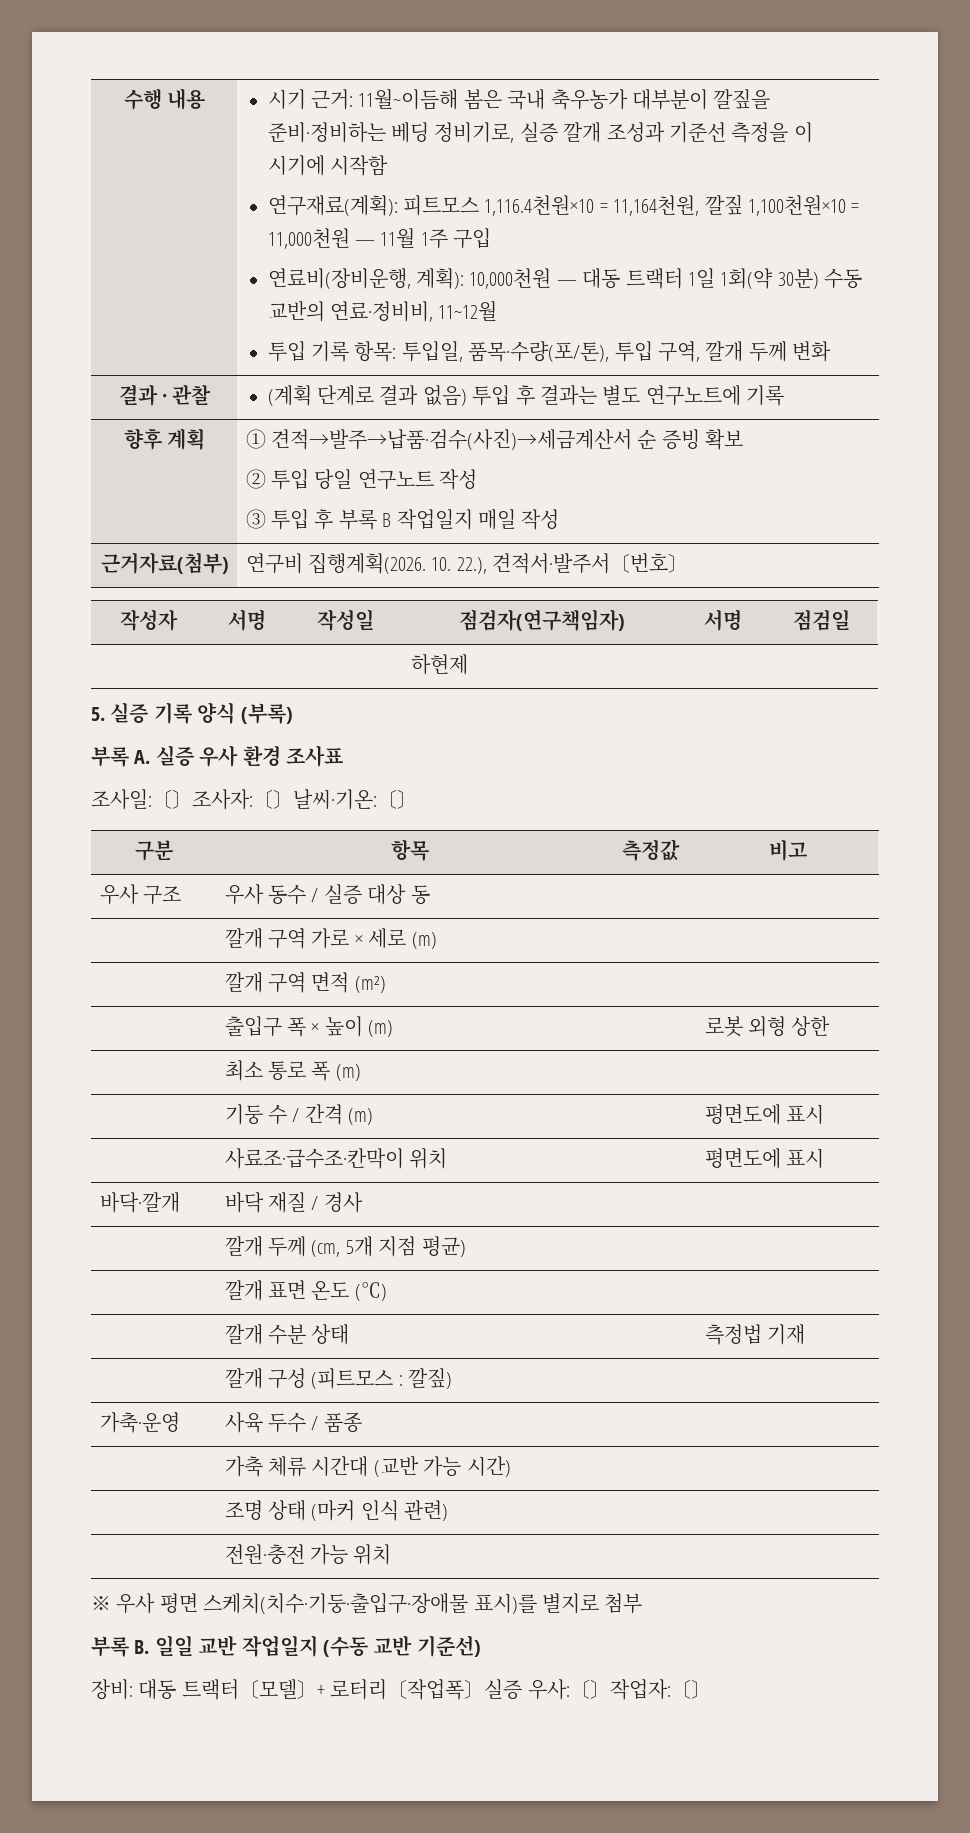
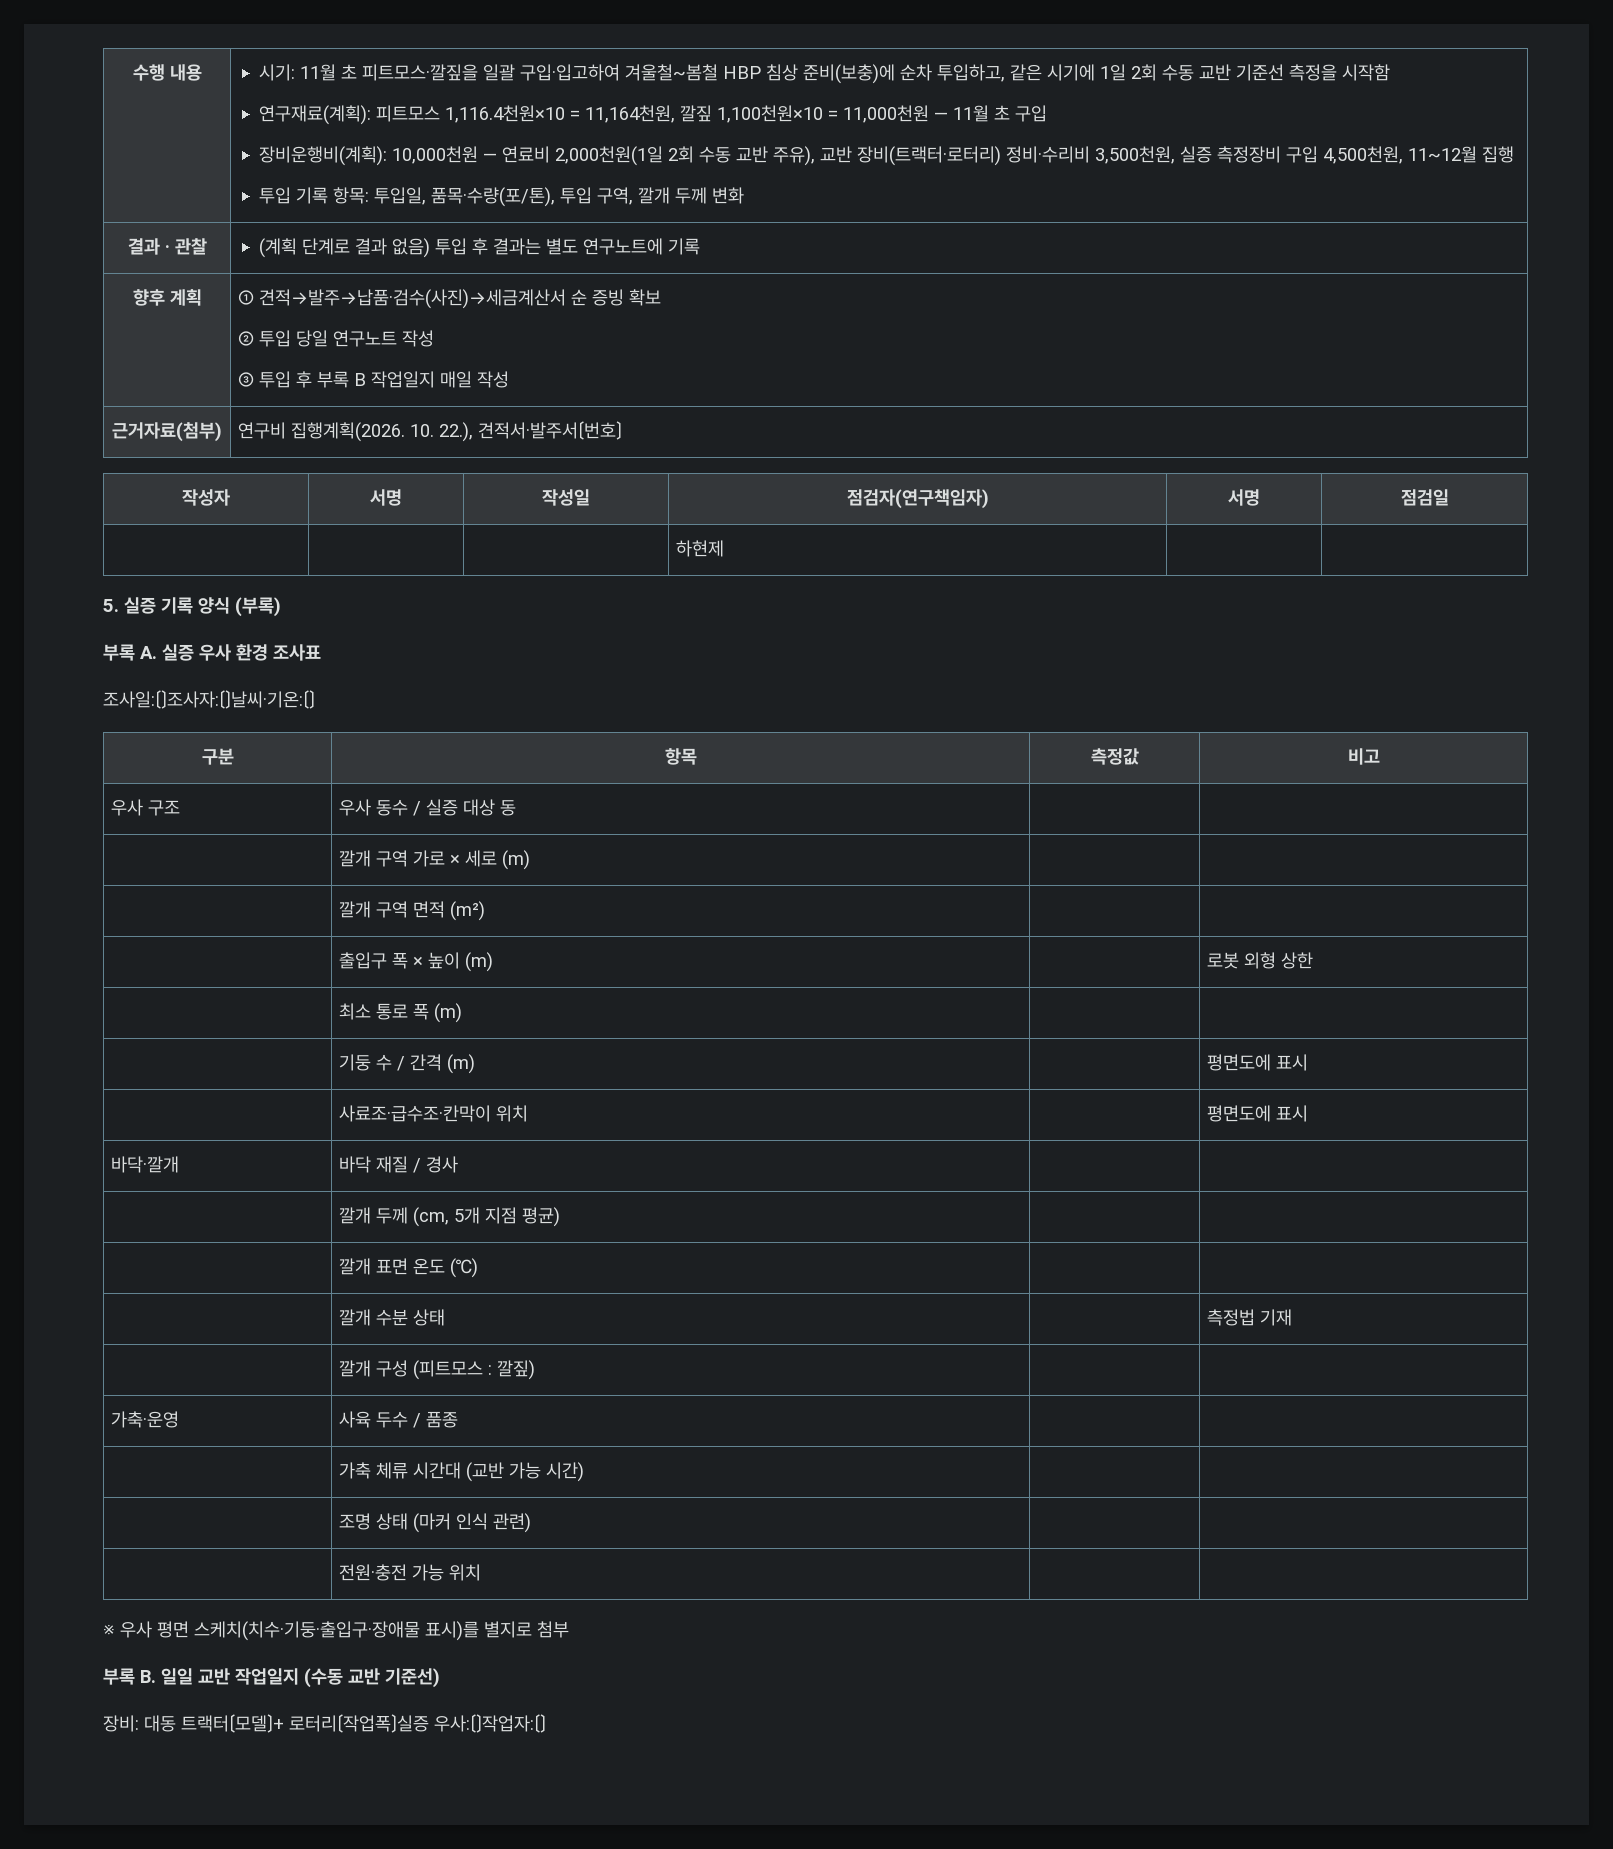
- 시기 근거: 11월~이듬해 봄은 국내 축우농가 대부분이 깔짚을 준비·정비하는 베딩 정비기로, 실증 깔개 조성과 기준선 측정을 이 시기에 시작함
+ 시기: 11월 초 피트모스·깔짚을 일괄 구입·입고하여 겨울철~봄철 HBP 침상 준비(보충)에 순차 투입하고, 같은 시기에 1일 2회 수동 교반 기준선 측정을 시작함
- 연구재료(계획): 피트모스 1,116.4천원×10 = 11,164천원, 깔짚 1,100천원×10 = 11,000천원 — 11월 1주 구입
+ 연구재료(계획): 피트모스 1,116.4천원×10 = 11,164천원, 깔짚 1,100천원×10 = 11,000천원 — 11월 초 구입
- 연료비(장비운행, 계획): 10,000천원 — 대동 트랙터 1일 1회(약 30분) 수동 교반의 연료·정비비, 11~12월
+ 장비운행비(계획): 10,000천원 — 연료비 2,000천원(1일 2회 수동 교반 주유), 교반 장비(트랙터·로터리) 정비·수리비 3,500천원, 실증 측정장비 구입 4,500천원, 11~12월 집행

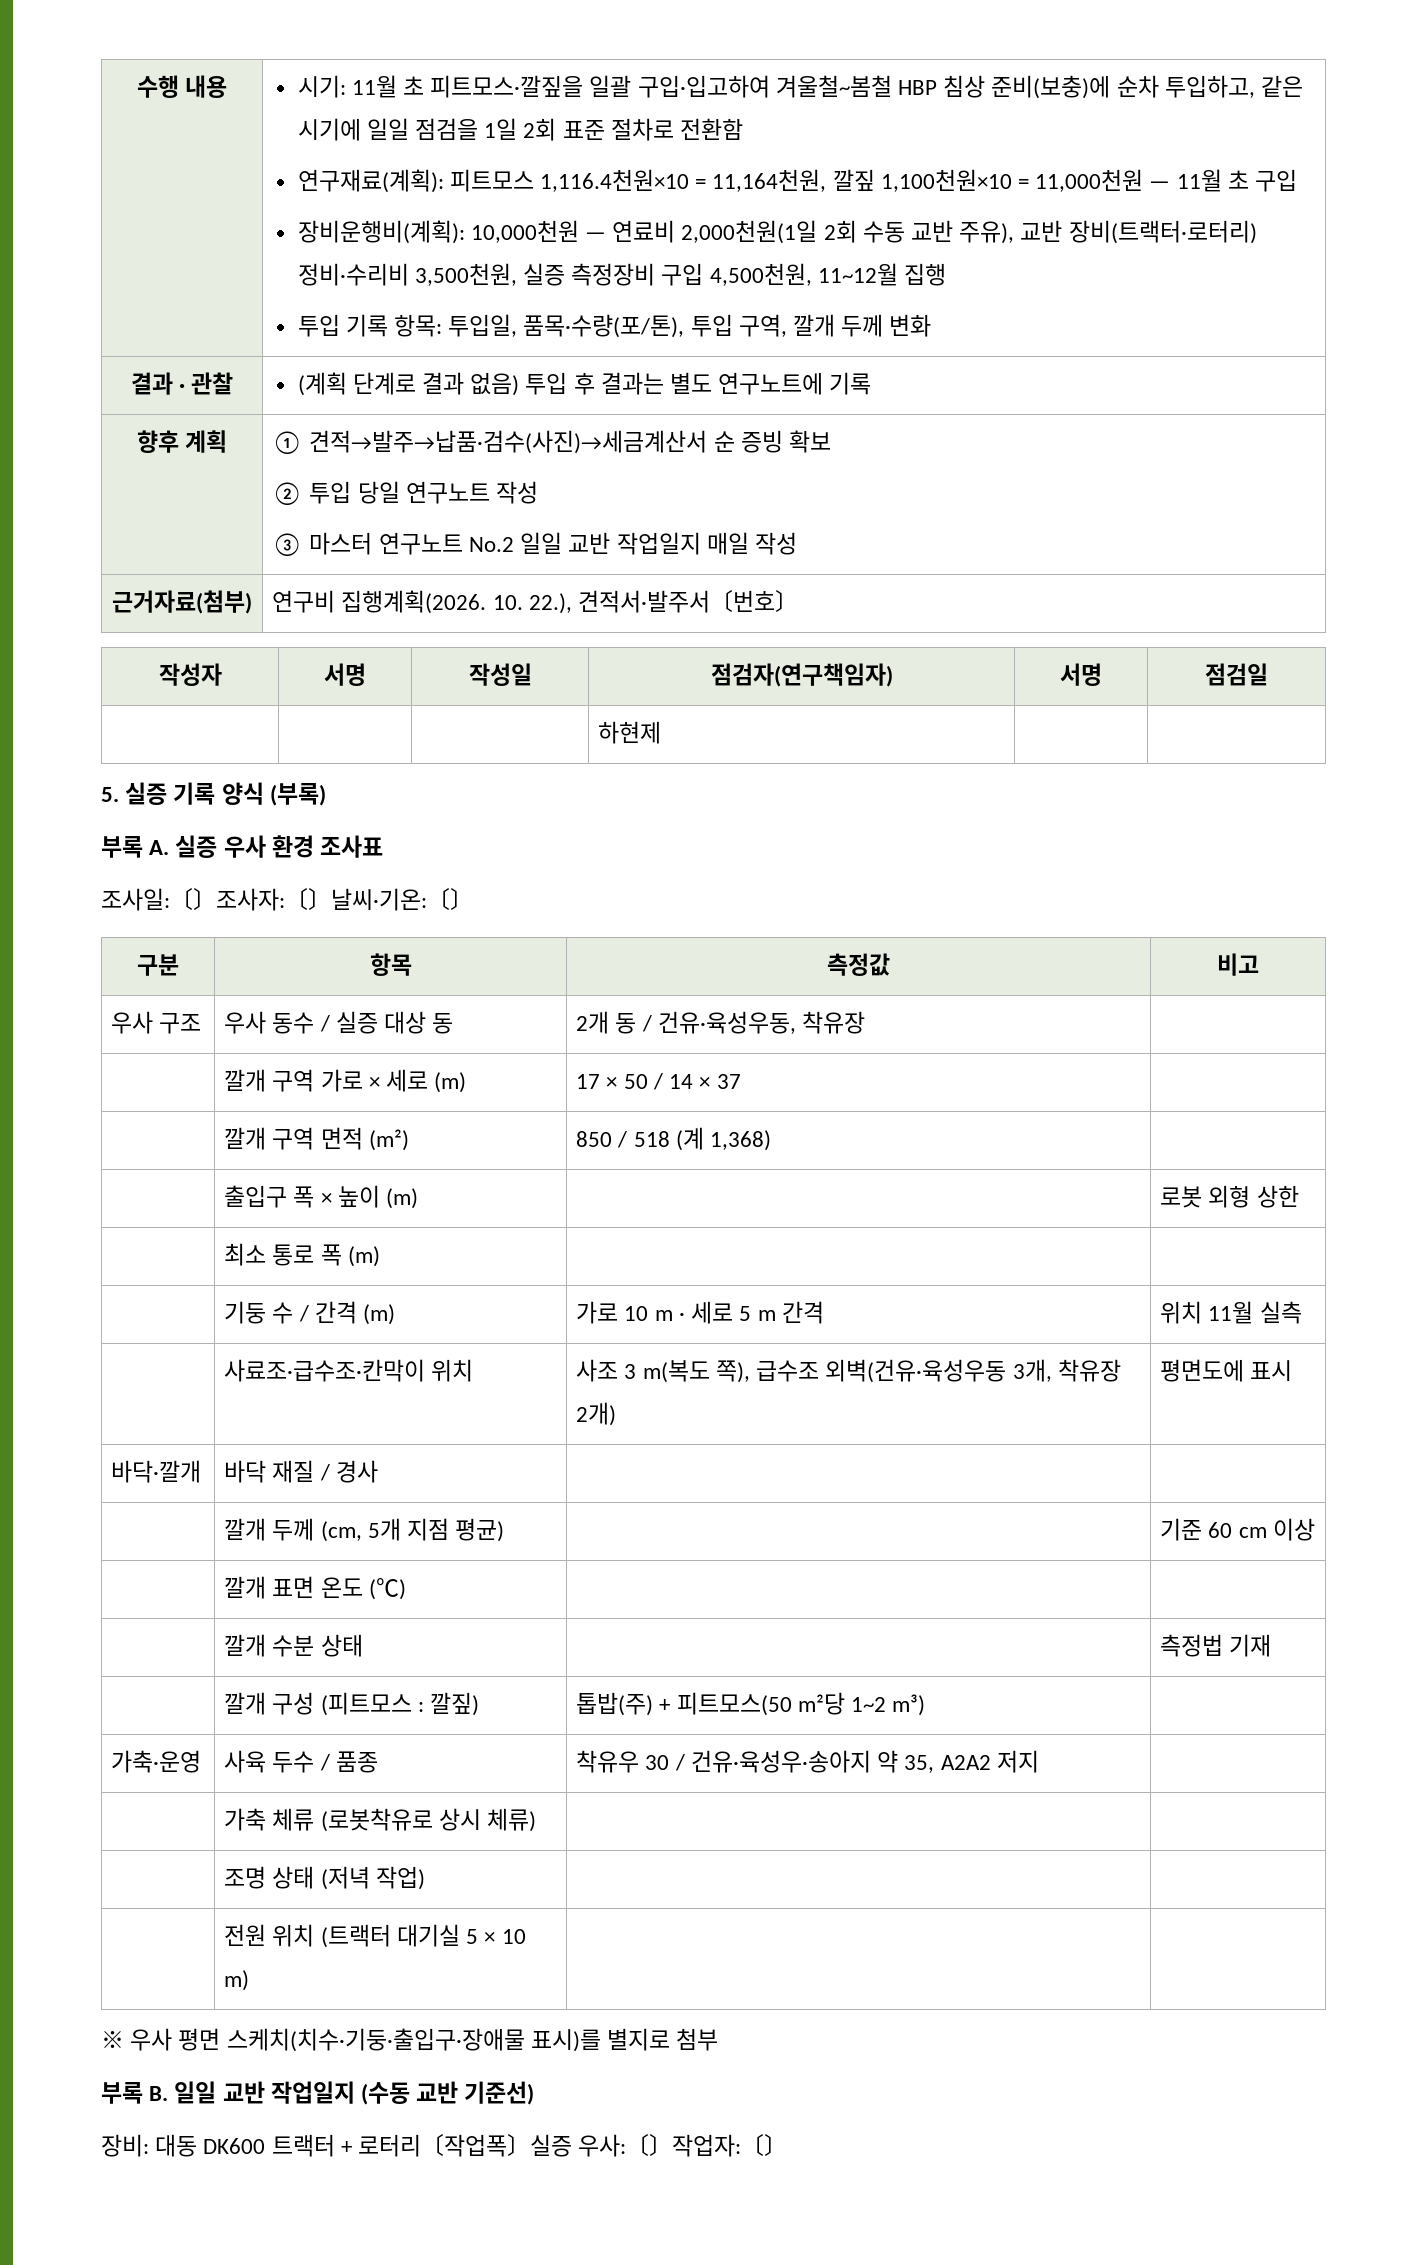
- 시기: 11월 초 피트모스·깔짚을 일괄 구입·입고하여 겨울철~봄철 HBP 침상 준비(보충)에 순차 투입하고, 같은 시기에 1일 2회 수동 교반 기준선 측정을 시작함
+ 시기: 11월 초 피트모스·깔짚을 일괄 구입·입고하여 겨울철~봄철 HBP 침상 준비(보충)에 순차 투입하고, 같은 시기에 일일 점검을 1일 2회 표준 절차로 전환함
  향후 계획 | ① 견적→발주→납품·검수(사진)→세금계산서 순 증빙 확보
  ② 투입 당일 연구노트 작성
- ③ 투입 후 부록 B 작업일지 매일 작성
+ ③ 마스터 연구노트 No.2 일일 교반 작업일지 매일 작성
- 우사 구조 | 우사 동수 / 실증 대상 동 | |
+ 우사 구조 | 우사 동수 / 실증 대상 동 | 2개 동 / 건유·육성우동, 착유장 |
- | 깔개 구역 가로 × 세로 (m) | |
+ | 깔개 구역 가로 × 세로 (m) | 17 × 50 / 14 × 37 |
- | 깔개 구역 면적 (m²) | |
+ | 깔개 구역 면적 (m²) | 850 / 518 (계 1,368) |
- | 기둥 수 / 간격 (m) | | 평면도에 표시
- | 사료조·급수조·칸막이 위치 | | 평면도에 표시
+ | 기둥 수 / 간격 (m) | 가로 10 m · 세로 5 m 간격 | 위치 11월 실측
+ | 사료조·급수조·칸막이 위치 | 사조 3 m(복도 쪽), 급수조 외벽(건유·육성우동 3개, 착유장 2개) | 평면도에 표시
- | 깔개 두께 (cm, 5개 지점 평균) | |
+ | 깔개 두께 (cm, 5개 지점 평균) | | 기준 60 cm 이상
- | 깔개 구성 (피트모스 : 깔짚) | |
+ | 깔개 구성 (피트모스 : 깔짚) | 톱밥(주) + 피트모스(50 m²당 1~2 m³) |
- 가축·운영 | 사육 두수 / 품종 | |
- | 가축 체류 시간대 (교반 가능 시간) | |
- | 조명 상태 (마커 인식 관련) | |
- | 전원·충전 가능 위치 | |
+ 가축·운영 | 사육 두수 / 품종 | 착유우 30 / 건유·육성우·송아지 약 35, A2A2 저지 |
+ | 가축 체류 (로봇착유로 상시 체류) | |
+ | 조명 상태 (저녁 작업) | |
+ | 전원 위치 (트랙터 대기실 5 × 10 m) | |
- 장비: 대동 트랙터〔모델〕+ 로터리〔작업폭〕실증 우사:〔〕작업자:〔〕
+ 장비: 대동 DK600 트랙터 + 로터리〔작업폭〕실증 우사:〔〕작업자:〔〕

